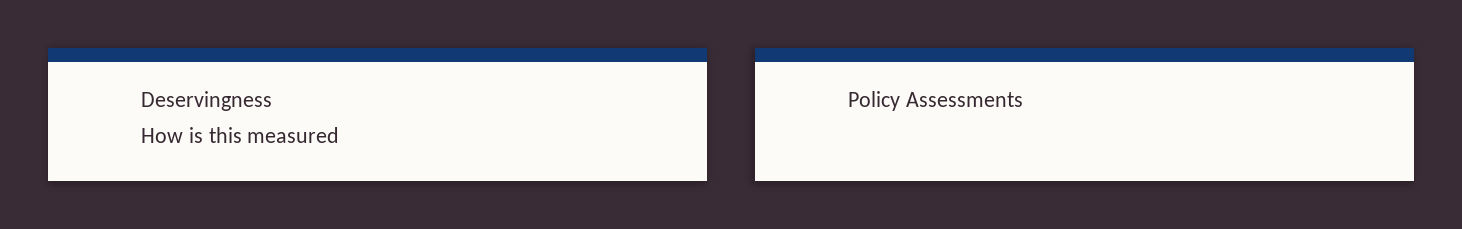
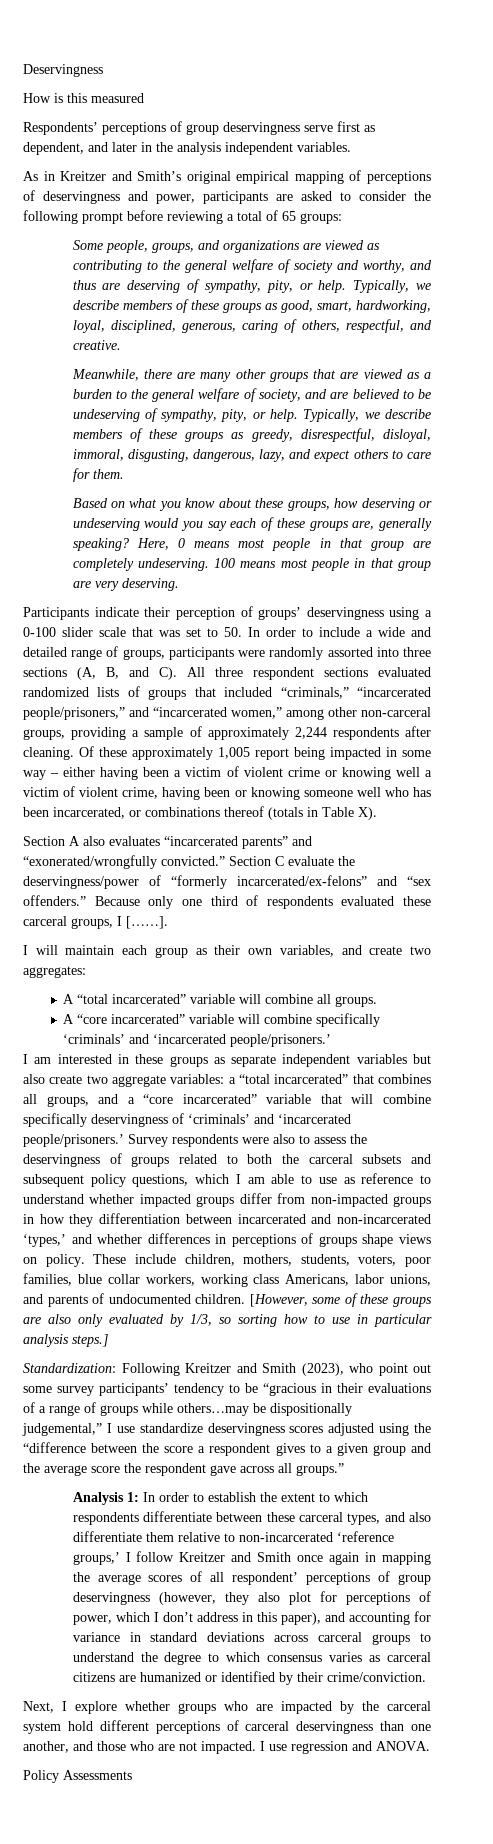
+ Respondents’ perceptions of group deservingness serve first as dependent, and later in the analysis independent variables.
+ As in Kreitzer and Smith’s original empirical mapping of perceptions of deservingness and power, participants are asked to consider the following prompt before reviewing a total of 65 groups:
+ Some people, groups, and organizations are viewed as contributing to the general welfare of society and worthy, and thus are deserving of sympathy, pity, or help. Typically, we describe members of these groups as good, smart, hardworking, loyal, disciplined, generous, caring of others, respectful, and creative.
+ Meanwhile, there are many other groups that are viewed as a burden to the general welfare of society, and are believed to be undeserving of sympathy, pity, or help. Typically, we describe members of these groups as greedy, disrespectful, disloyal, immoral, disgusting, dangerous, lazy, and expect others to care for them.
+ Based on what you know about these groups, how deserving or undeserving would you say each of these groups are, generally speaking? Here, 0 means most people in that group are completely undeserving. 100 means most people in that group are very deserving.
+ Participants indicate their perception of groups’ deservingness using a 0-100 slider scale that was set to 50. In order to include a wide and detailed range of groups, participants were randomly assorted into three sections (A, B, and C). All three respondent sections evaluated randomized lists of groups that included “criminals,” “incarcerated people/prisoners,” and “incarcerated women,” among other non-carceral groups, providing a sample of approximately 2,244 respondents after cleaning. Of these approximately 1,005 report being impacted in some way – either having been a victim of violent crime or knowing well a victim of violent crime, having been or knowing someone well who has been incarcerated, or combinations thereof (totals in Table X).
+ Section A also evaluates “incarcerated parents” and “exonerated/wrongfully convicted.” Section C evaluate the deservingness/power of “formerly incarcerated/ex-felons” and “sex offenders.” Because only one third of respondents evaluated these carceral groups, I [……].
+ I will maintain each group as their own variables, and create two aggregates:
+ A “total incarcerated” variable will combine all groups.
+ A “core incarcerated” variable will combine specifically ‘criminals’ and ‘incarcerated people/prisoners.’
+ I am interested in these groups as separate independent variables but also create two aggregate variables: a “total incarcerated” that combines all groups, and a “core incarcerated” variable that will combine specifically deservingness of ‘criminals’ and ‘incarcerated people/prisoners.’ Survey respondents were also to assess the deservingness of groups related to both the carceral subsets and subsequent policy questions, which I am able to use as reference to understand whether impacted groups differ from non-impacted groups in how they differentiation between incarcerated and non-incarcerated ‘types,’ and whether differences in perceptions of groups shape views on policy. These include children, mothers, students, voters, poor families, blue collar workers, working class Americans, labor unions, and parents of undocumented children. [However, some of these groups are also only evaluated by 1/3, so sorting how to use in particular analysis steps.]
+ Standardization: Following Kreitzer and Smith (2023), who point out some survey participants’ tendency to be “gracious in their evaluations of a range of groups while others…may be dispositionally judgemental,” I use standardize deservingness scores adjusted using the “difference between the score a respondent gives to a given group and the average score the respondent gave across all groups.”
+ Analysis 1: In order to establish the extent to which respondents differentiate between these carceral types, and also differentiate them relative to non-incarcerated ‘reference groups,’ I follow Kreitzer and Smith once again in mapping the average scores of all respondent’ perceptions of group deservingness (however, they also plot for perceptions of power, which I don’t address in this paper), and accounting for variance in standard deviations across carceral groups to understand the degree to which consensus varies as carceral citizens are humanized or identified by their crime/conviction.
+ Next, I explore whether groups who are impacted by the carceral system hold different perceptions of carceral deservingness than one another, and those who are not impacted. I use regression and ANOVA.

